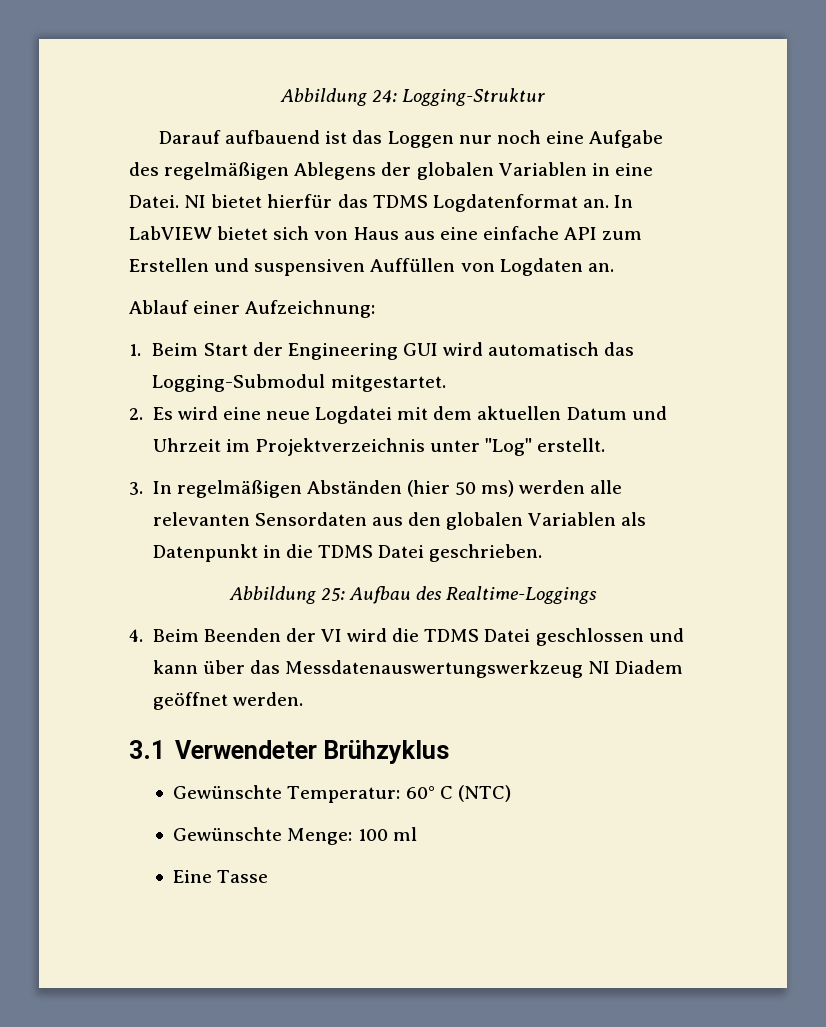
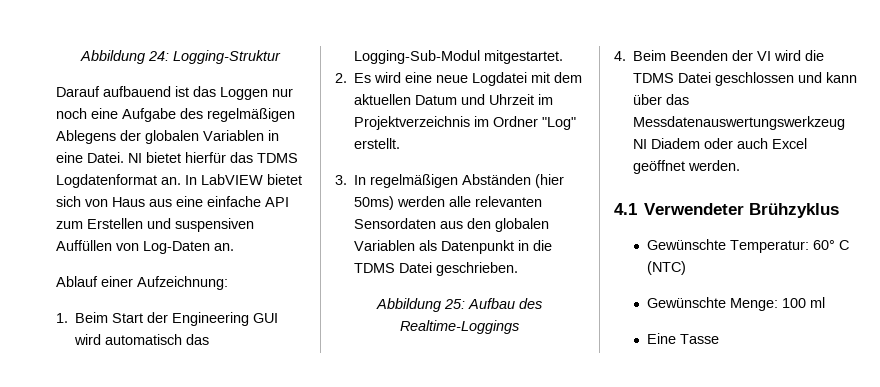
- In LabVIEW bietet sich von Haus aus eine einfache API zum Erstellen und suspensiven Auffüllen von Logdaten an.
+ In LabVIEW bietet sich von Haus aus eine einfache API zum Erstellen und suspensiven Auffüllen von Log-Daten an.
- 1. Beim Start der Engineering GUI wird automatisch das Logging-Submodul mitgestartet.
+ 1. Beim Start der Engineering GUI wird automatisch das Logging-Sub-Modul mitgestartet.
- 2. Es wird eine neue Logdatei mit dem aktuellen Datum und Uhrzeit im Projektverzeichnis unter "Log" erstellt.
+ 2. Es wird eine neue Logdatei mit dem aktuellen Datum und Uhrzeit im Projektverzeichnis im Ordner "Log" erstellt.
- 3. In regelmäßigen Abständen (hier 50 ms) werden alle relevanten Sensordaten aus den globalen Variablen als Datenpunkt in die TDMS Datei geschrieben.
+ 3. In regelmäßigen Abständen (hier 50ms) werden alle relevanten Sensordaten aus den globalen Variablen als Datenpunkt in die TDMS Datei geschrieben.
- 4. Beim Beenden der VI wird die TDMS Datei geschlossen und kann über das Messdatenauswertungswerkzeug NI Diadem geöffnet werden.
+ 4. Beim Beenden der VI wird die TDMS Datei geschlossen und kann über das Messdatenauswertungswerkzeug NI Diadem oder auch Excel geöffnet werden.
- 3.1 Verwendeter Brühzyklus
+ 4.1 Verwendeter Brühzyklus

